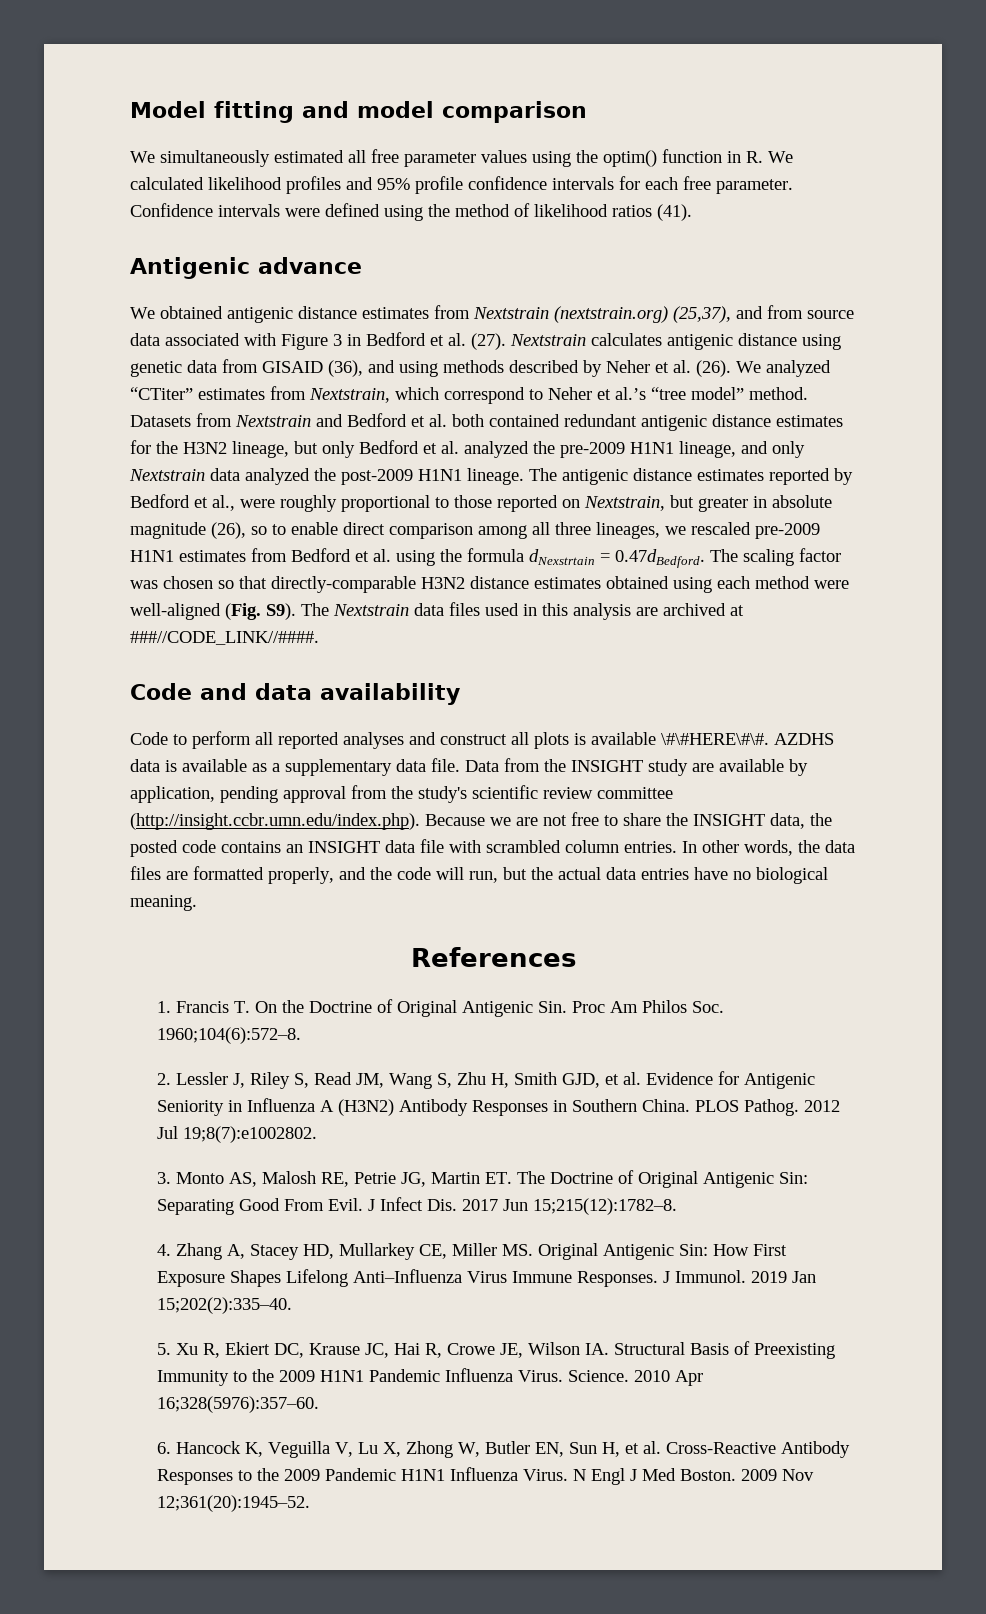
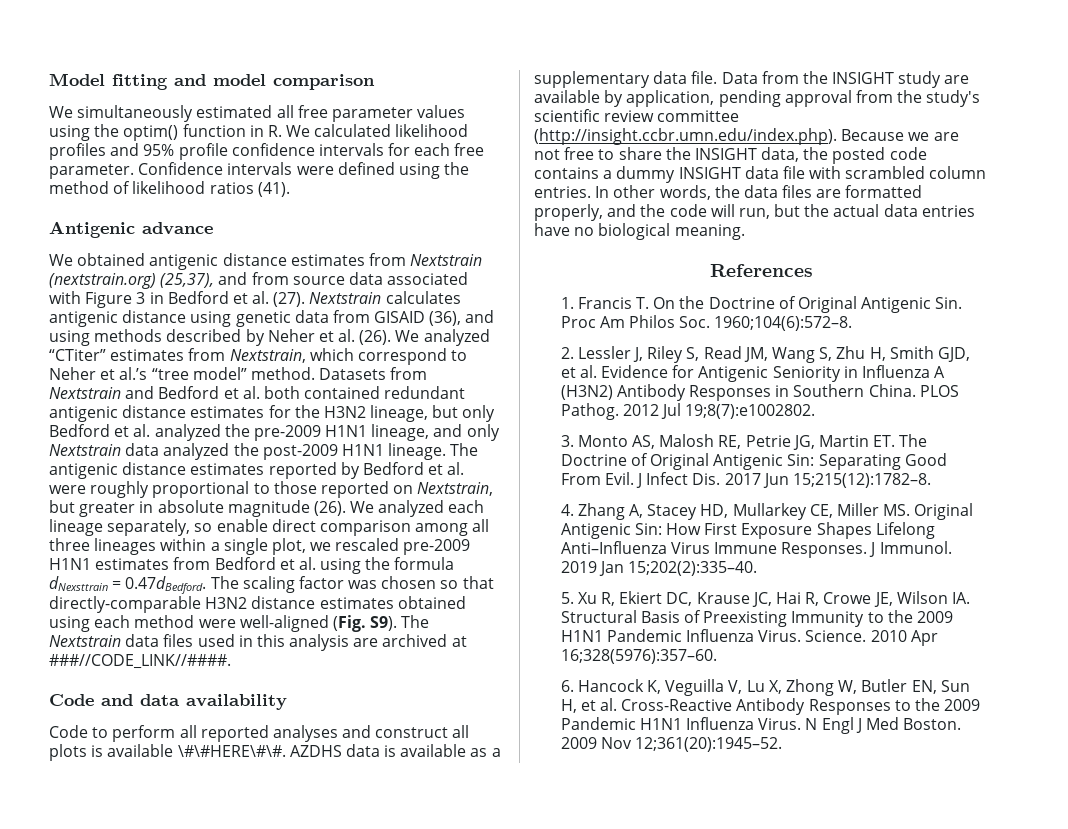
- The antigenic distance estimates reported by Bedford et al., were roughly proportional to those reported on Nextstrain, but greater in absolute magnitude (26), so to enable direct comparison among all three lineages, we rescaled pre-2009 H1N1 estimates from Bedford et al. using the formula dNexstrtain = 0.47dBedford. The scaling factor was chosen so that directly-comparable H3N2 distance estimates obtained using each method were well-aligned (Fig. S9). The Nextstrain data files used in this analysis are archived at ###//CODE_LINK//####.
+ The antigenic distance estimates reported by Bedford et al. were roughly proportional to those reported on Nextstrain, but greater in absolute magnitude (26). We analyzed each lineage separately, so enable direct comparison among all three lineages within a single plot, we rescaled pre-2009 H1N1 estimates from Bedford et al. using the formula dNexsttrain = 0.47dBedford. The scaling factor was chosen so that directly-comparable H3N2 distance estimates obtained using each method were well-aligned (Fig. S9). The Nextstrain data files used in this analysis are archived at ###//CODE_LINK//####.
- Data from the INSIGHT study are available by application, pending approval from the study's scientific review committee (http://insight.ccbr.umn.edu/index.php). Because we are not free to share the INSIGHT data, the posted code contains an INSIGHT data file with scrambled column entries.
+ Data from the INSIGHT study are available by application, pending approval from the study's scientific review committee (http://insight.ccbr.umn.edu/index.php). Because we are not free to share the INSIGHT data, the posted code contains a dummy INSIGHT data file with scrambled column entries.

